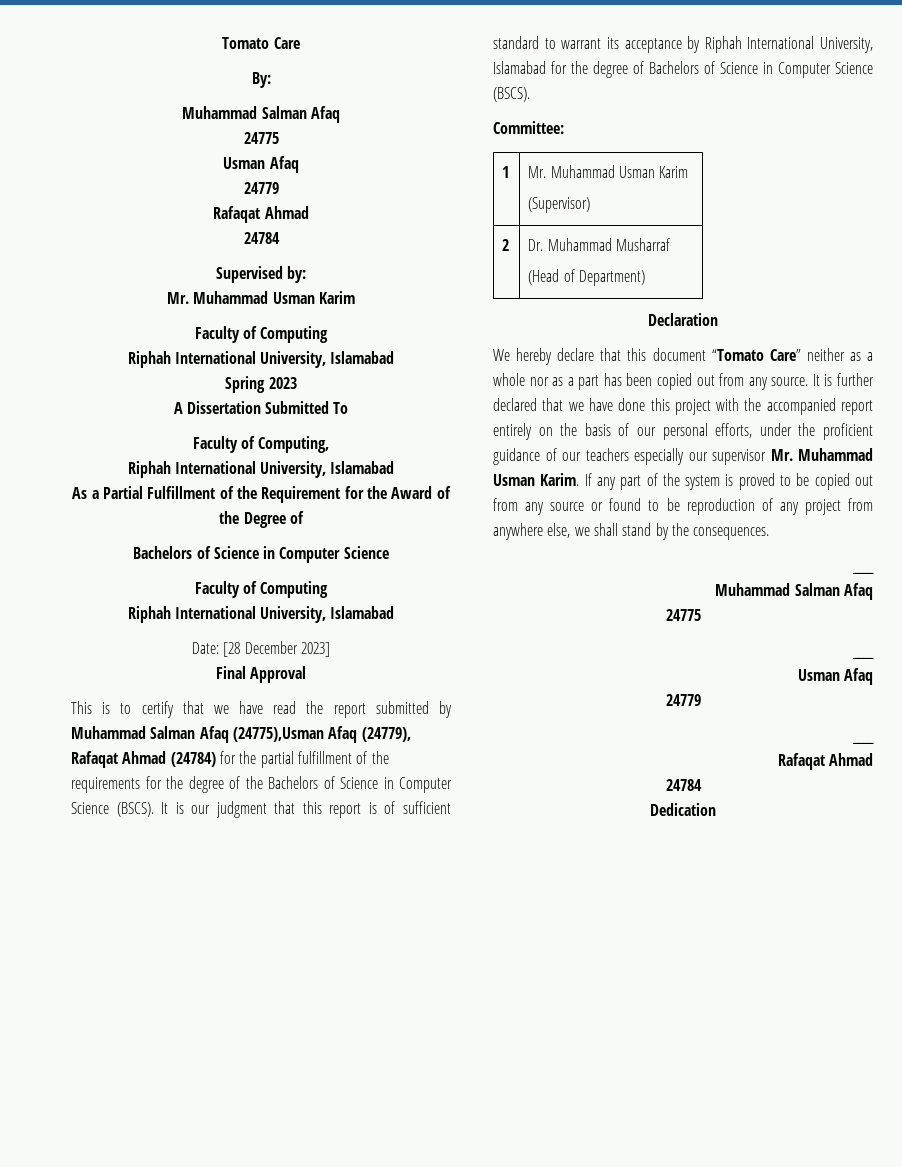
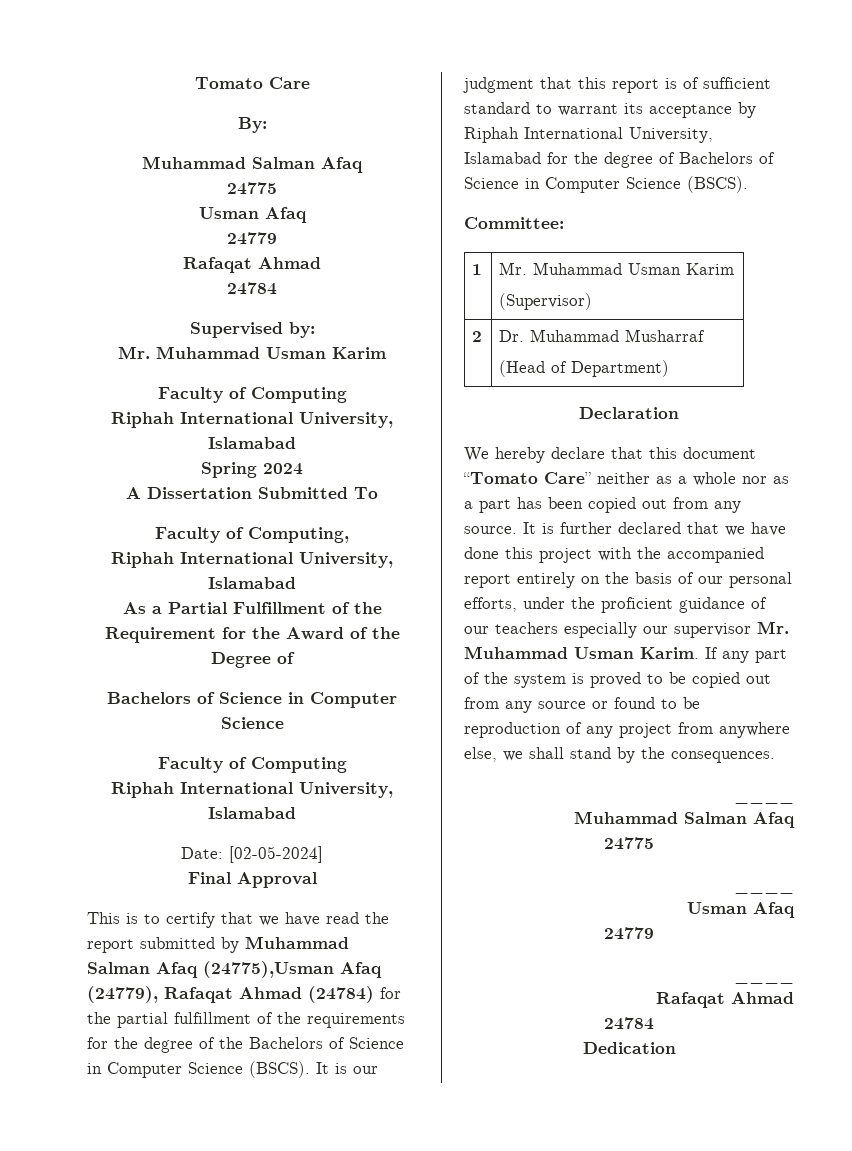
- Spring 2023
+ Spring 2024
- Date: [28 December 2023]
+ Date: [02-05-2024]

